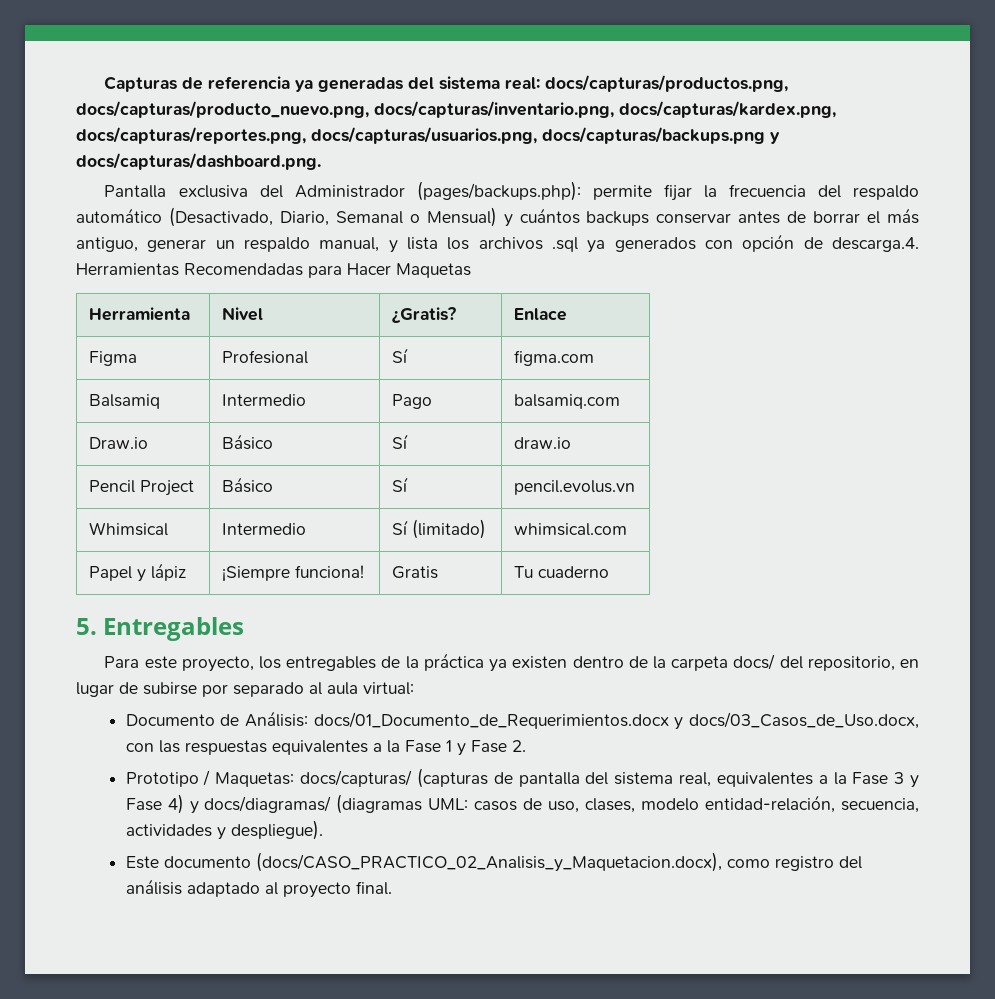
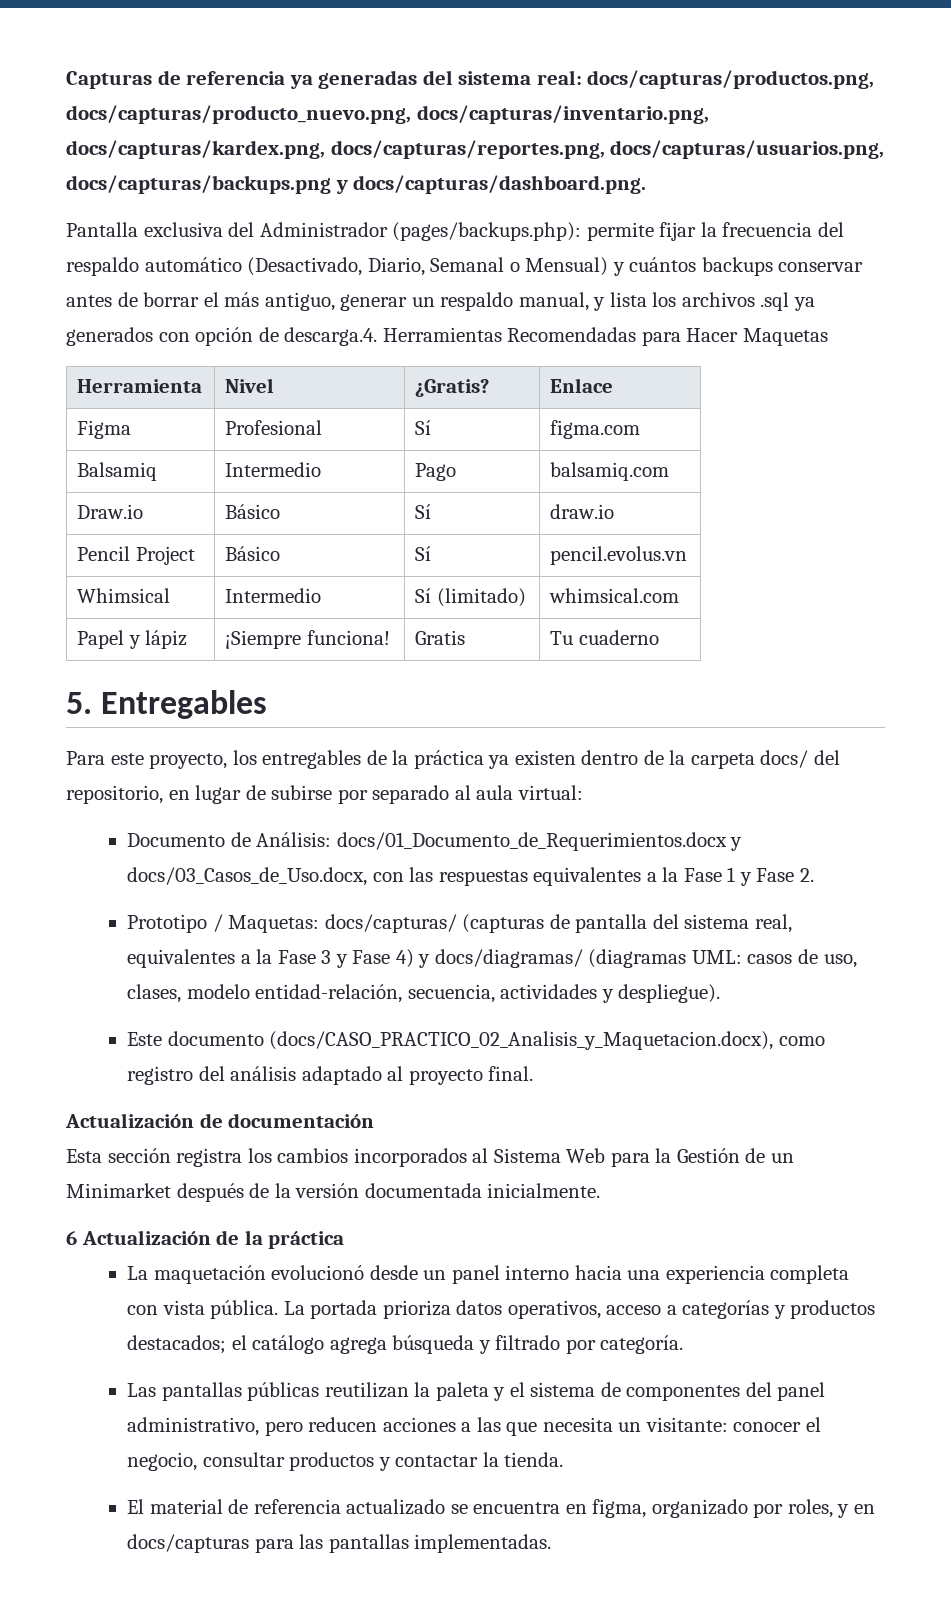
+ Actualización de documentación
+ Esta sección registra los cambios incorporados al Sistema Web para la Gestión de un Minimarket después de la versión documentada inicialmente.
+ 6 Actualización de la práctica
+ La maquetación evolucionó desde un panel interno hacia una experiencia completa con vista pública. La portada prioriza datos operativos, acceso a categorías y productos destacados; el catálogo agrega búsqueda y filtrado por categoría.
+ Las pantallas públicas reutilizan la paleta y el sistema de componentes del panel administrativo, pero reducen acciones a las que necesita un visitante: conocer el negocio, consultar productos y contactar la tienda.
+ El material de referencia actualizado se encuentra en figma, organizado por roles, y en docs/capturas para las pantallas implementadas.

